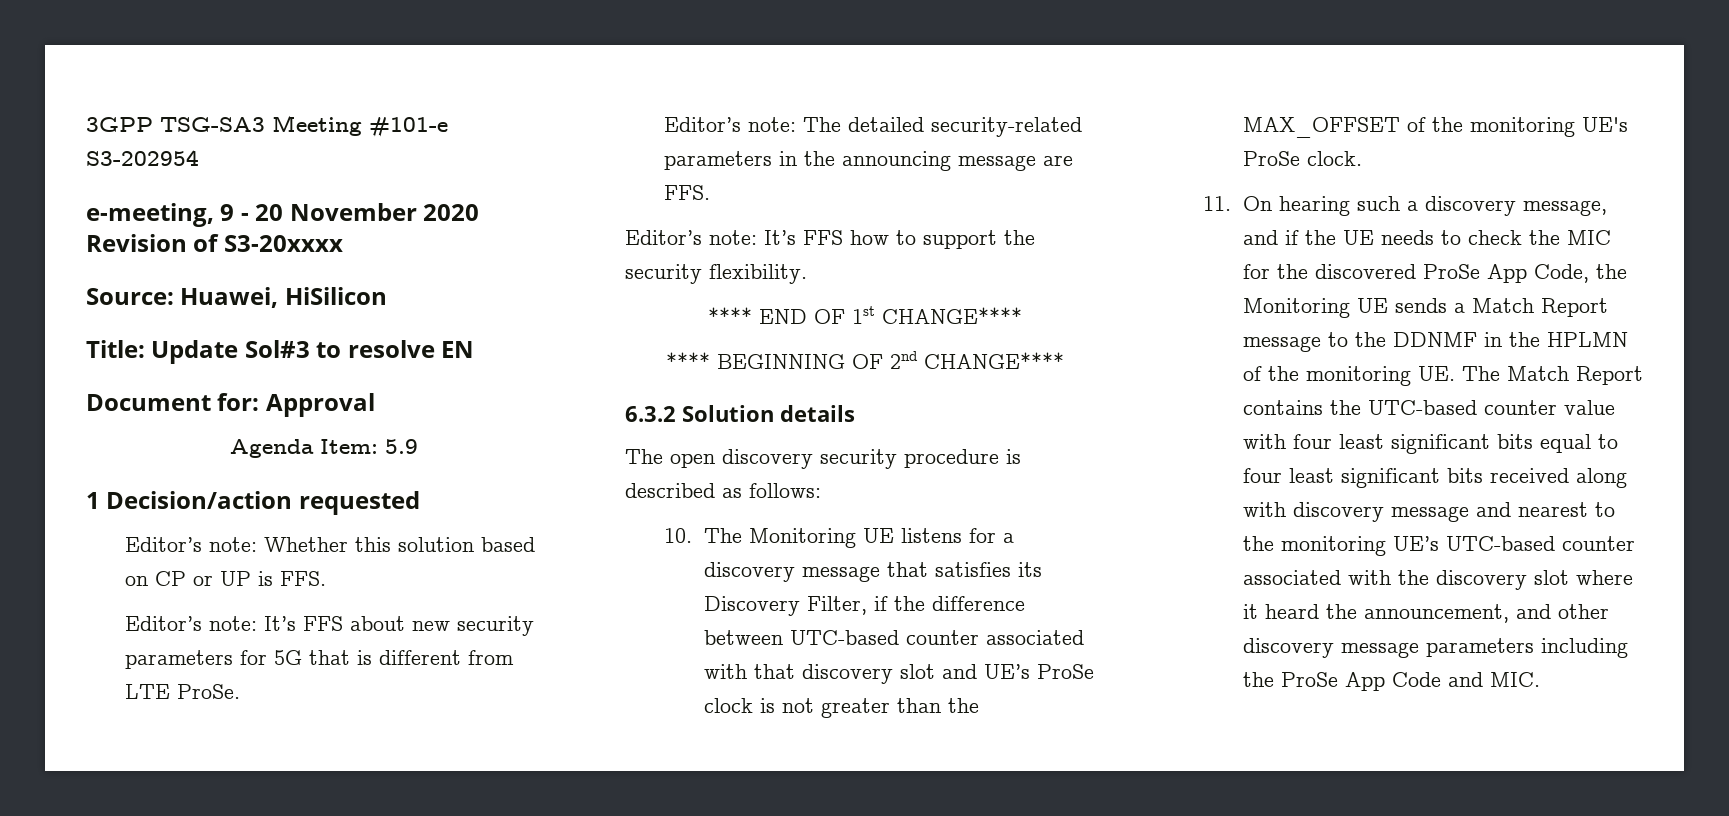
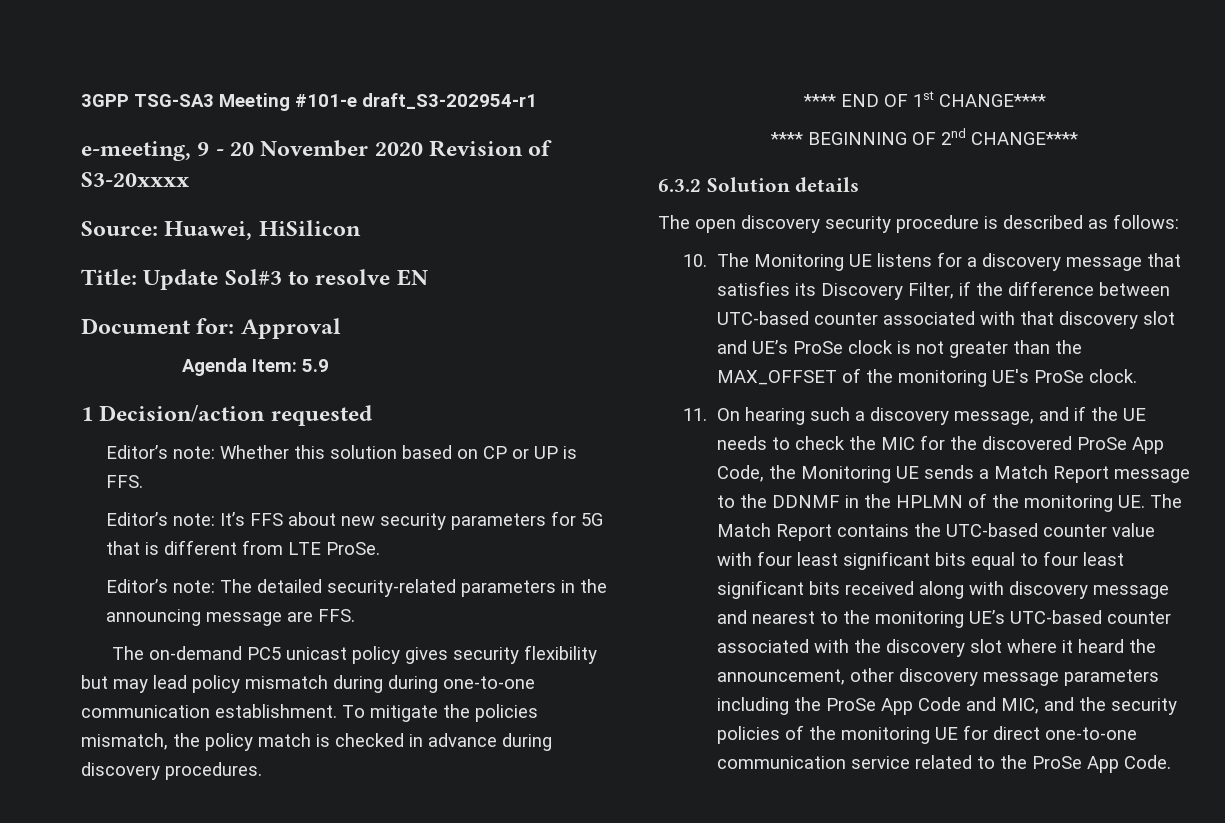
- 3GPP TSG-SA3 Meeting #101-e S3-202954
+ 3GPP TSG-SA3 Meeting #101-e draft_S3-202954-r1
- Editor’s note: It’s FFS how to support the security flexibility.
+ The on-demand PC5 unicast policy gives security flexibility but may lead policy mismatch during during one-to-one communication establishment. To mitigate the policies mismatch, the policy match is checked in advance during discovery procedures.
- 11. On hearing such a discovery message, and if the UE needs to check the MIC for the discovered ProSe App Code, the Monitoring UE sends a Match Report message to the DDNMF in the HPLMN of the monitoring UE. The Match Report contains the UTC-based counter value with four least significant bits equal to four least significant bits received along with discovery message and nearest to the monitoring UE’s UTC-based counter associated with the discovery slot where it heard the announcement, and other discovery message parameters including the ProSe App Code and MIC.
+ 11. On hearing such a discovery message, and if the UE needs to check the MIC for the discovered ProSe App Code, the Monitoring UE sends a Match Report message to the DDNMF in the HPLMN of the monitoring UE. The Match Report contains the UTC-based counter value with four least significant bits equal to four least significant bits received along with discovery message and nearest to the monitoring UE’s UTC-based counter associated with the discovery slot where it heard the announcement, other discovery message parameters including the ProSe App Code and MIC, and the security policies of the monitoring UE for direct one-to-one communication service related to the ProSe App Code.

